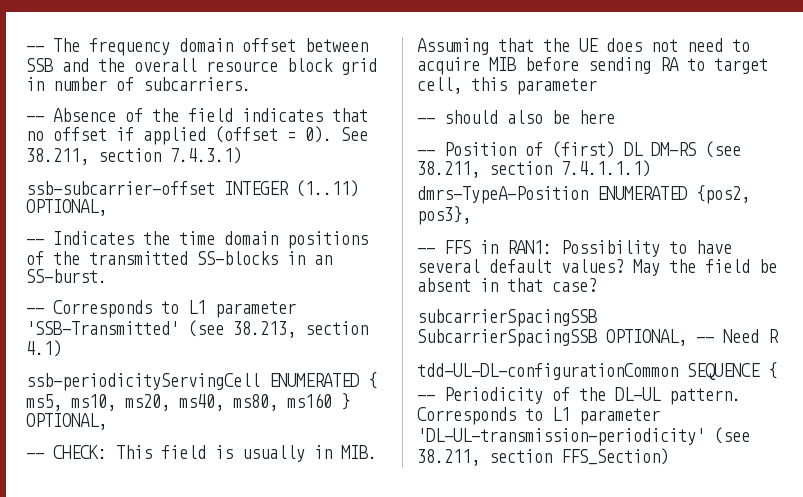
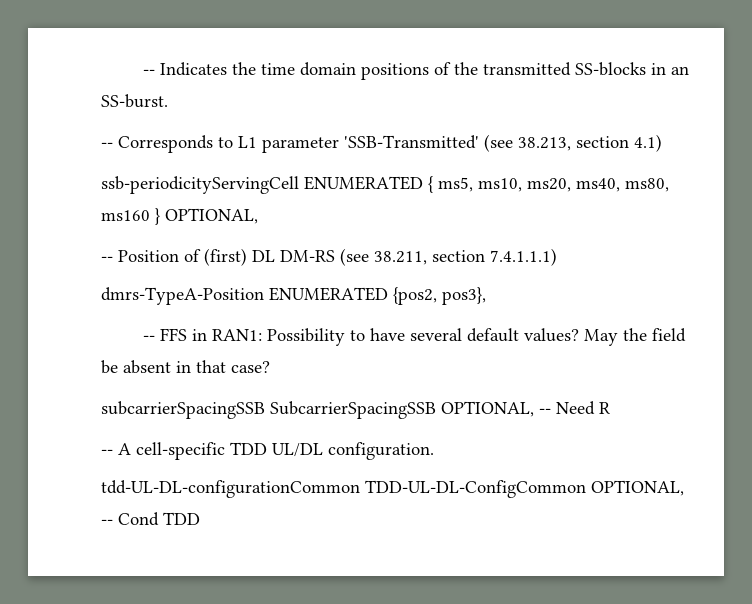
- -- The frequency domain offset between SSB and the overall resource block grid in number of subcarriers.
- -- Absence of the field indicates that no offset if applied (offset = 0). See 38.211, section 7.4.3.1)
- ssb-subcarrier-offset INTEGER (1..11) OPTIONAL,
- -- CHECK: This field is usually in MIB. Assuming that the UE does not need to acquire MIB before sending RA to target cell, this parameter
- -- should also be here
- tdd-UL-DL-configurationCommon SEQUENCE {
- -- Periodicity of the DL-UL pattern. Corresponds to L1 parameter 'DL-UL-transmission-periodicity' (see 38.211, section FFS_Section)
+ -- A cell-specific TDD UL/DL configuration.
+ tdd-UL-DL-configurationCommon TDD-UL-DL-ConfigCommon OPTIONAL, -- Cond TDD

